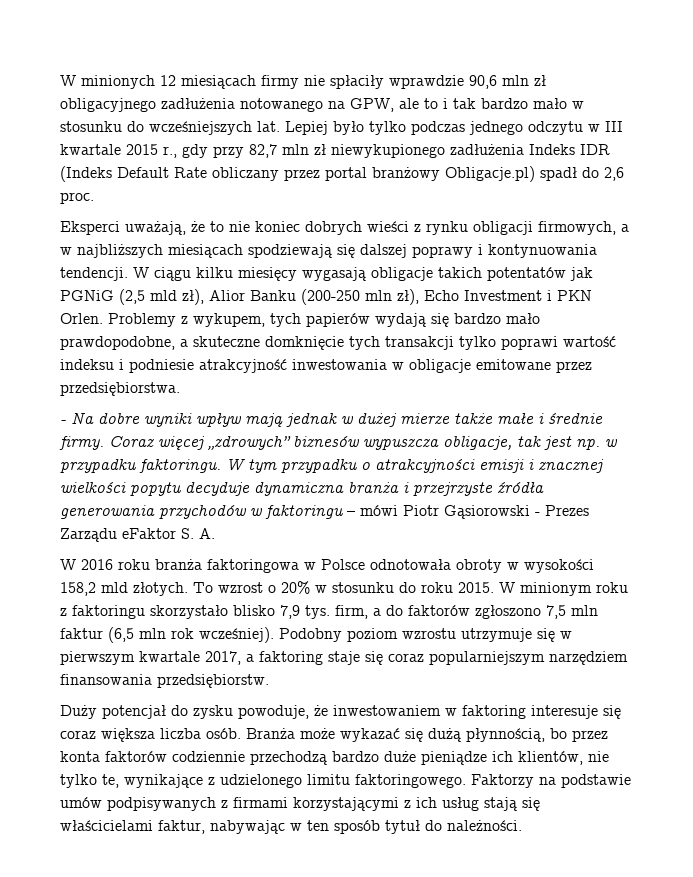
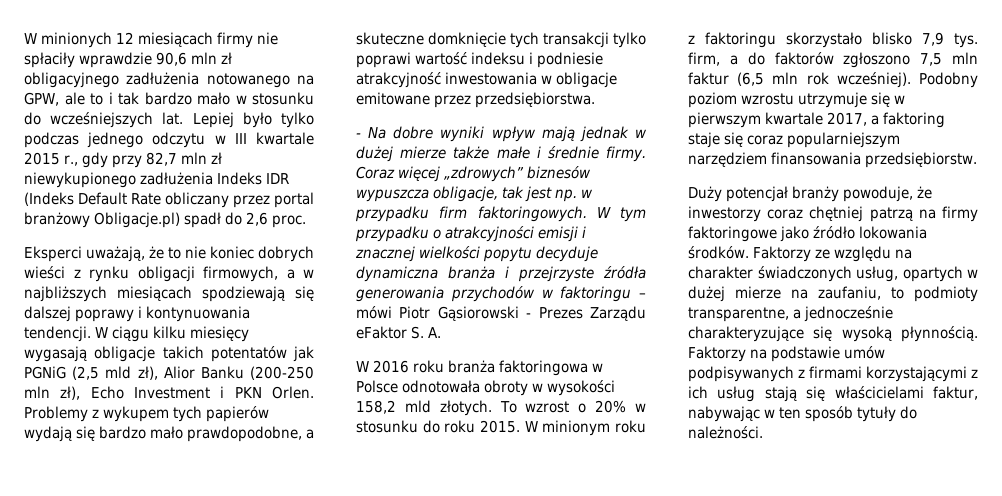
- Problemy z wykupem, tych papierów wydają się bardzo mało prawdopodobne, a skuteczne domknięcie tych transakcji tylko poprawi wartość indeksu i podniesie atrakcyjność inwestowania w obligacje emitowane przez przedsiębiorstwa.
+ Problemy z wykupem tych papierów wydają się bardzo mało prawdopodobne, a skuteczne domknięcie tych transakcji tylko poprawi wartość indeksu i podniesie atrakcyjność inwestowania w obligacje emitowane przez przedsiębiorstwa.
- Coraz więcej „zdrowych” biznesów wypuszcza obligacje, tak jest np. w przypadku faktoringu.
+ Coraz więcej „zdrowych” biznesów wypuszcza obligacje, tak jest np. w przypadku firm faktoringowych.
- Duży potencjał do zysku powoduje, że inwestowaniem w faktoring interesuje się coraz większa liczba osób. Branża może wykazać się dużą płynnością, bo przez konta faktorów codziennie przechodzą bardzo duże pieniądze ich klientów, nie tylko te, wynikające z udzielonego limitu faktoringowego.
+ Duży potencjał branży powoduje, że inwestorzy coraz chętniej patrzą na firmy faktoringowe jako źródło lokowania środków. Faktorzy ze względu na charakter świadczonych usług, opartych w dużej mierze na zaufaniu, to podmioty transparentne, a jednocześnie charakteryzujące się wysoką płynnością.
- Faktorzy na podstawie umów podpisywanych z firmami korzystającymi z ich usług stają się właścicielami faktur, nabywając w ten sposób tytuł do należności.
+ Faktorzy na podstawie umów podpisywanych z firmami korzystającymi z ich usług stają się właścicielami faktur, nabywając w ten sposób tytuły do należności.

